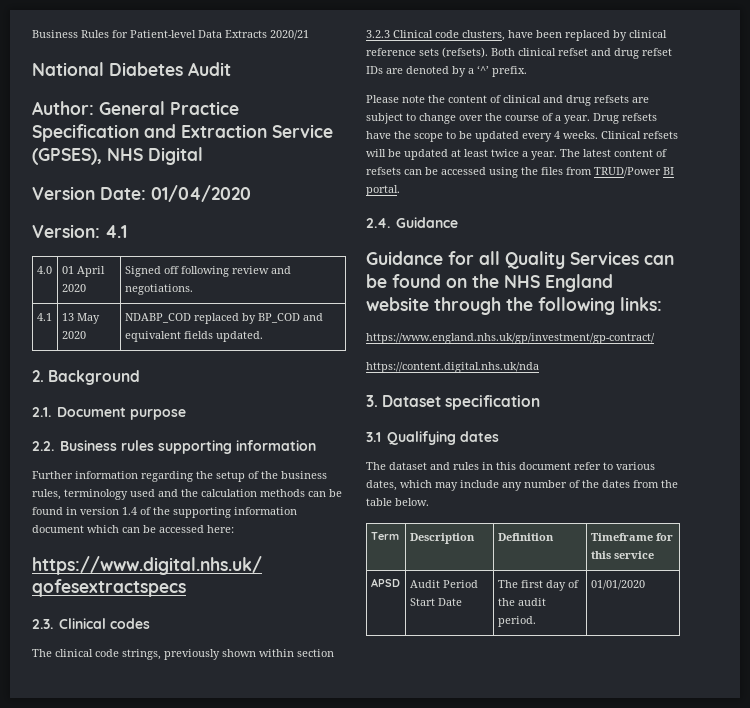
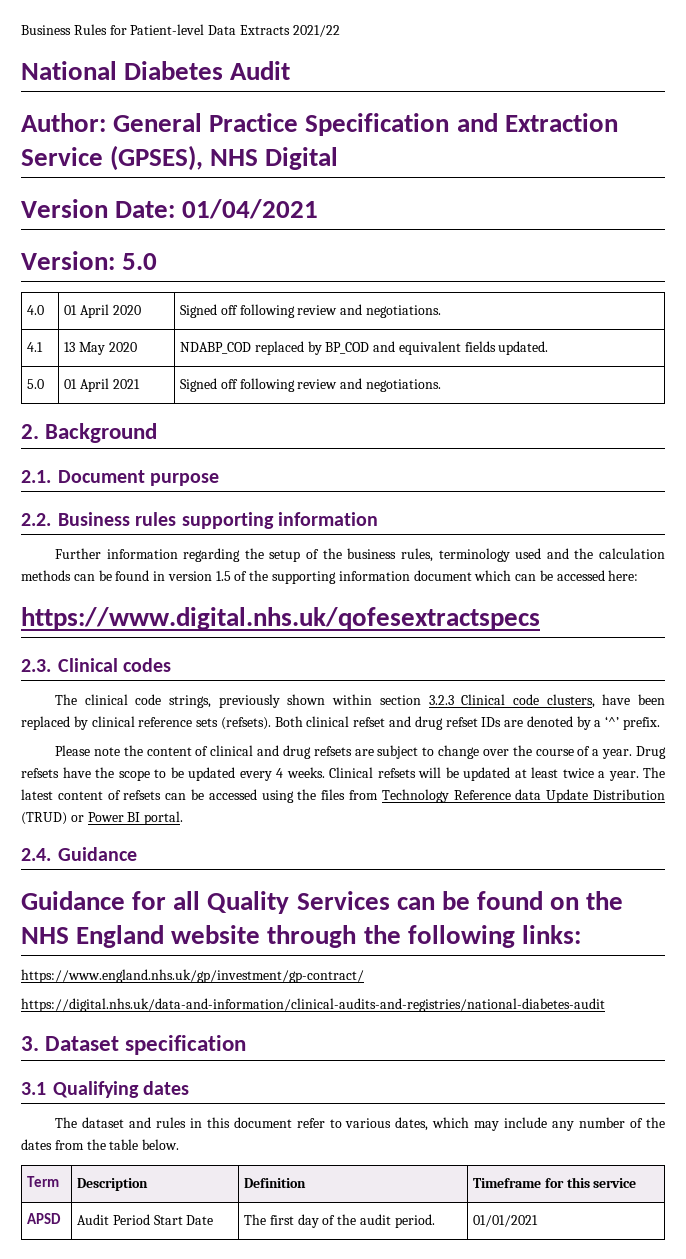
- Business Rules for Patient-level Data Extracts 2020/21
+ Business Rules for Patient-level Data Extracts 2021/22
- Version Date: 01/04/2020
+ Version Date: 01/04/2021
- Version: 4.1
+ Version: 5.0
+ 5.0 | 01 April 2021 | Signed off following review and negotiations.
- Further information regarding the setup of the business rules, terminology used and the calculation methods can be found in version 1.4 of the supporting information document which can be accessed here:
+ Further information regarding the setup of the business rules, terminology used and the calculation methods can be found in version 1.5 of the supporting information document which can be accessed here:
- The latest content of refsets can be accessed using the files from TRUD/Power BI portal.
+ The latest content of refsets can be accessed using the files from Technology Reference data Update Distribution (TRUD) or Power BI portal.
- https://content.digital.nhs.uk/nda
+ https://digital.nhs.uk/data-and-information/clinical-audits-and-registries/national-diabetes-audit
- APSD | Audit Period Start Date | The first day of the audit period. | 01/01/2020
+ APSD | Audit Period Start Date | The first day of the audit period. | 01/01/2021

